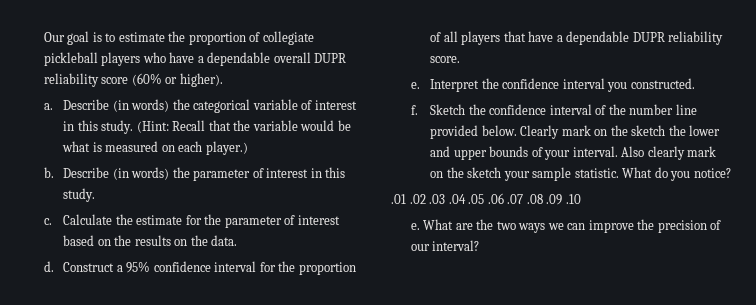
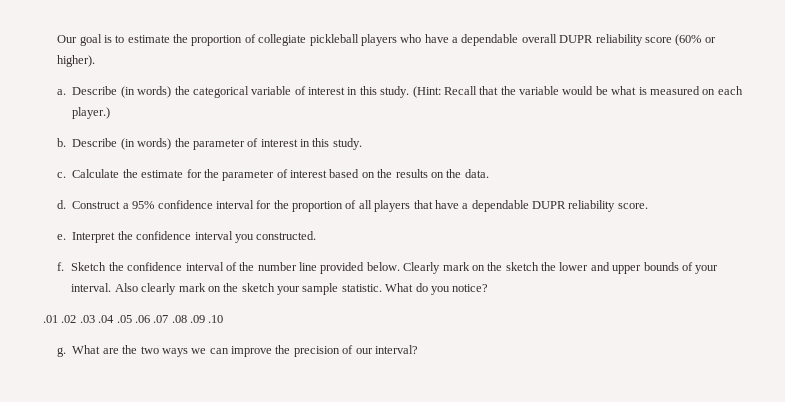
  .01 .02 .03 .04 .05 .06 .07 .08 .09 .10
- e.
+ g.

